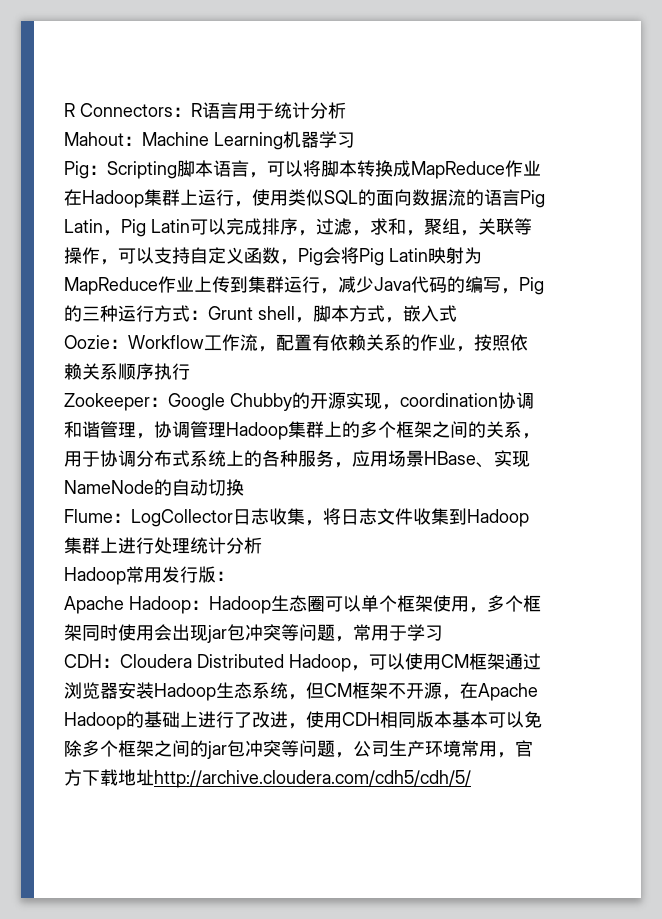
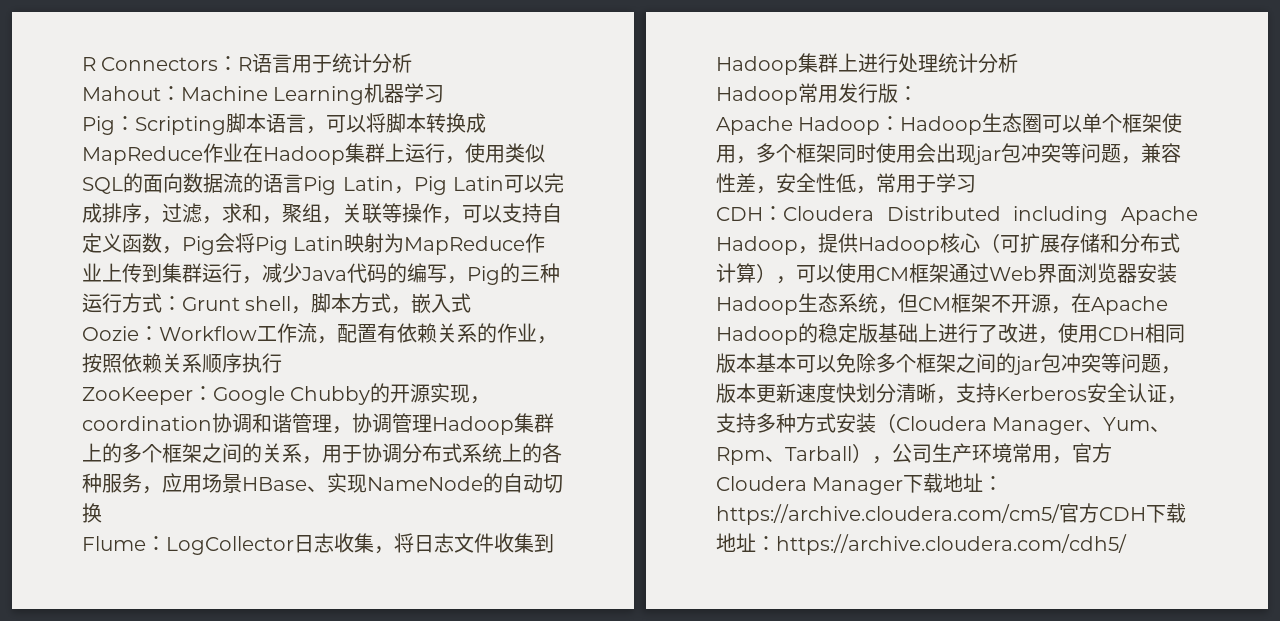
- Zookeeper：Google Chubby的开源实现，coordination协调和谐管理，协调管理Hadoop集群上的多个框架之间的关系，用于协调分布式系统上的各种服务，应用场景HBase、实现NameNode的自动切换
+ ZooKeeper：Google Chubby的开源实现，coordination协调和谐管理，协调管理Hadoop集群上的多个框架之间的关系，用于协调分布式系统上的各种服务，应用场景HBase、实现NameNode的自动切换
- Apache Hadoop：Hadoop生态圈可以单个框架使用，多个框架同时使用会出现jar包冲突等问题，常用于学习
+ Apache Hadoop：Hadoop生态圈可以单个框架使用，多个框架同时使用会出现jar包冲突等问题，兼容性差，安全性低，常用于学习
- CDH：Cloudera Distributed Hadoop，可以使用CM框架通过浏览器安装Hadoop生态系统，但CM框架不开源，在Apache Hadoop的基础上进行了改进，使用CDH相同版本基本可以免除多个框架之间的jar包冲突等问题，公司生产环境常用，官方下载地址http://archive.cloudera.com/cdh5/cdh/5/
+ CDH：Cloudera Distributed including Apache Hadoop，提供Hadoop核心（可扩展存储和分布式计算），可以使用CM框架通过Web界面浏览器安装Hadoop生态系统，但CM框架不开源，在Apache Hadoop的稳定版基础上进行了改进，使用CDH相同版本基本可以免除多个框架之间的jar包冲突等问题，版本更新速度快划分清晰，支持Kerberos安全认证，支持多种方式安装（Cloudera Manager、Yum、Rpm、Tarball），公司生产环境常用，官方Cloudera Manager下载地址：https://archive.cloudera.com/cm5/官方CDH下载地址：https://archive.cloudera.com/cdh5/

